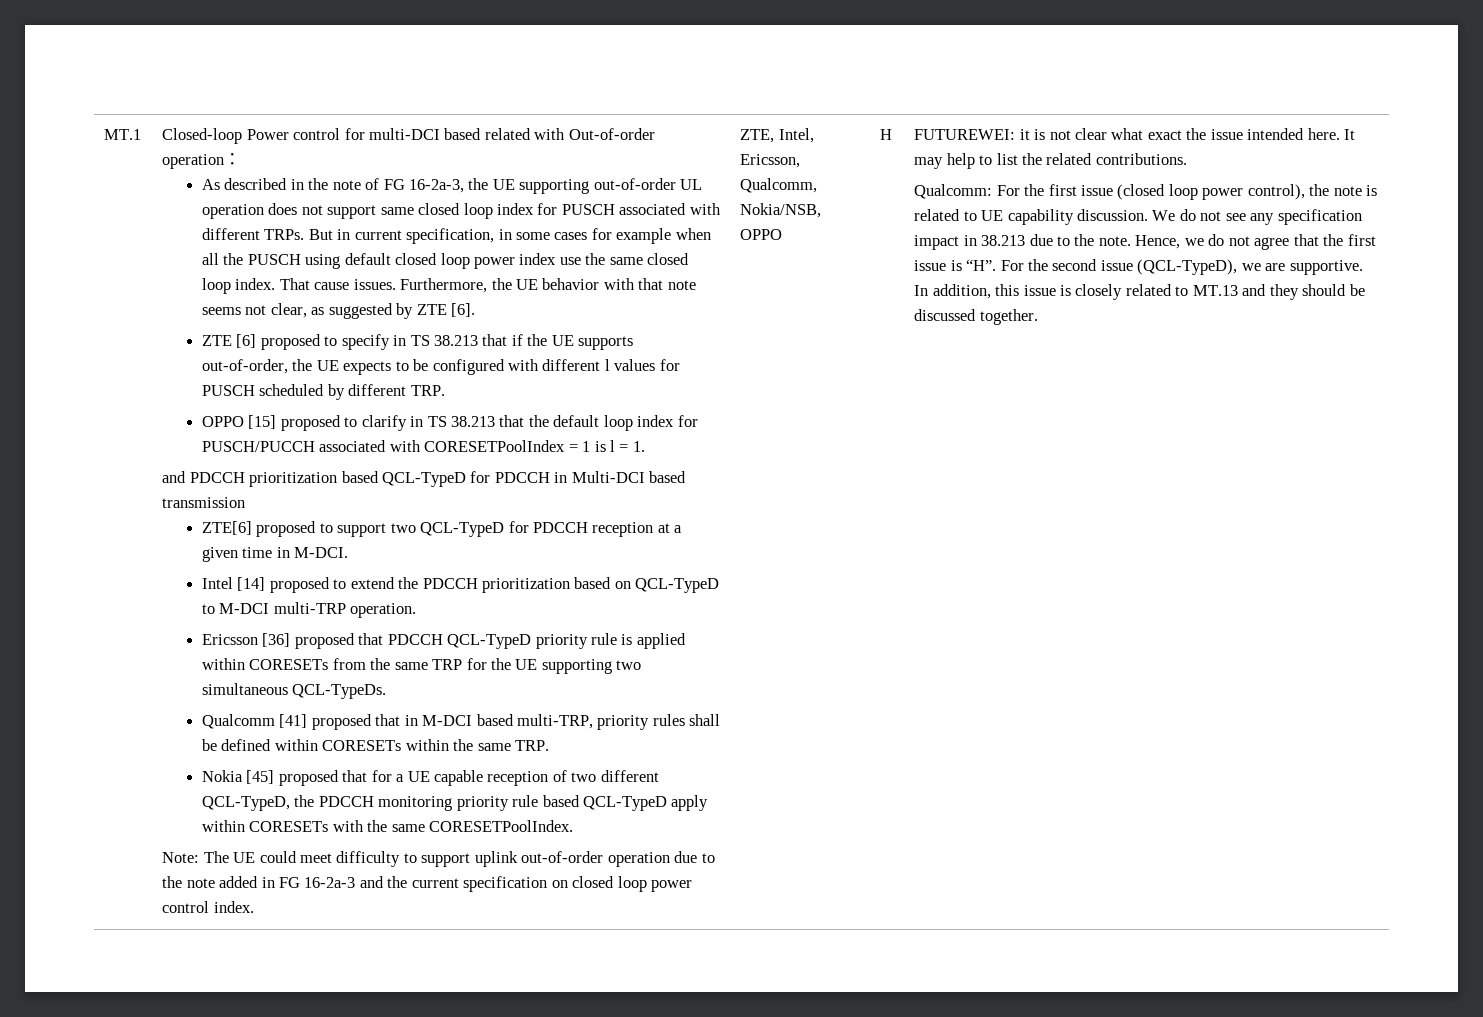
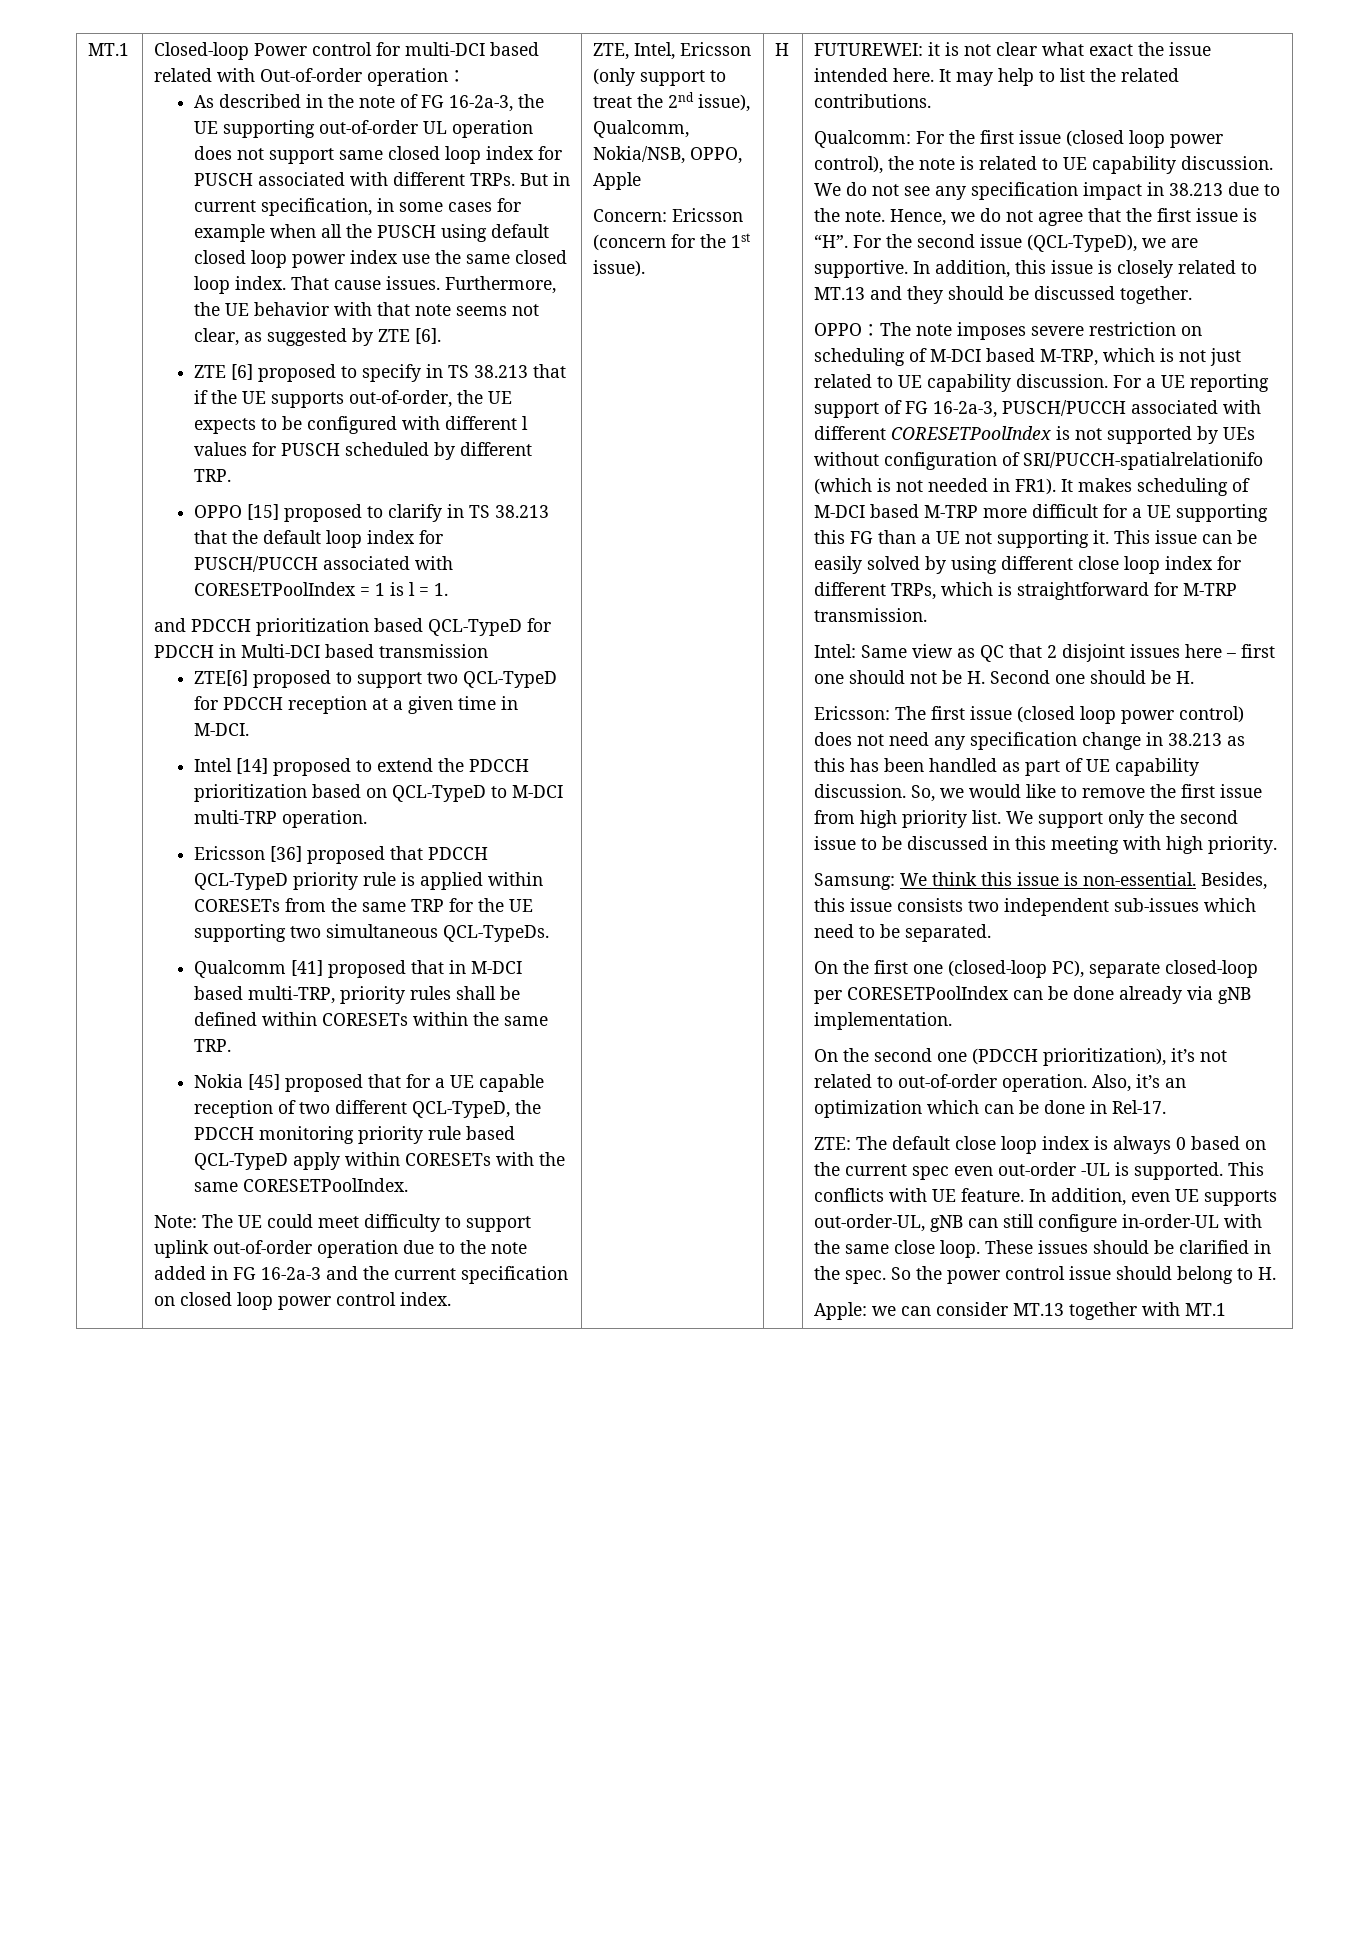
- ZTE, Intel, Ericsson, Qualcomm, Nokia/NSB, OPPO
+ ZTE, Intel, Ericsson (only support to treat the 2nd issue), Qualcomm, Nokia/NSB, OPPO, Apple
+ Concern: Ericsson (concern for the 1st issue).
+ OPPO：The note imposes severe restriction on scheduling of M-DCI based M-TRP, which is not just related to UE capability discussion. For a UE reporting support of FG 16-2a-3, PUSCH/PUCCH associated with different CORESETPoolIndex is not supported by UEs without configuration of SRI/PUCCH-spatialrelationifo (which is not needed in FR1). It makes scheduling of M-DCI based M-TRP more difficult for a UE supporting this FG than a UE not supporting it. This issue can be easily solved by using different close loop index for different TRPs, which is straightforward for M-TRP transmission.
+ Intel: Same view as QC that 2 disjoint issues here – first one should not be H. Second one should be H.
+ Ericsson: The first issue (closed loop power control) does not need any specification change in 38.213 as this has been handled as part of UE capability discussion. So, we would like to remove the first issue from high priority list. We support only the second issue to be discussed in this meeting with high priority.
+ Samsung: We think this issue is non-essential. Besides, this issue consists two independent sub-issues which need to be separated.
+ On the first one (closed-loop PC), separate closed-loop per CORESETPoolIndex can be done already via gNB implementation.
+ On the second one (PDCCH prioritization), it’s not related to out-of-order operation. Also, it’s an optimization which can be done in Rel-17.
+ ZTE: The default close loop index is always 0 based on the current spec even out-order -UL is supported. This conflicts with UE feature. In addition, even UE supports out-order-UL, gNB can still configure in-order-UL with the same close loop. These issues should be clarified in the spec. So the power control issue should belong to H.
+ Apple: we can consider MT.13 together with MT.1

